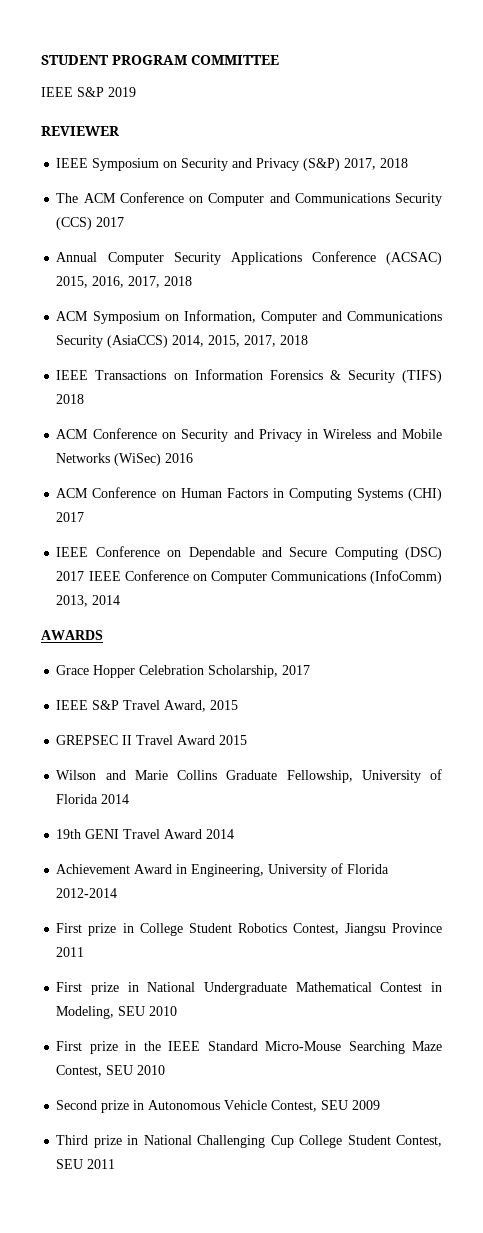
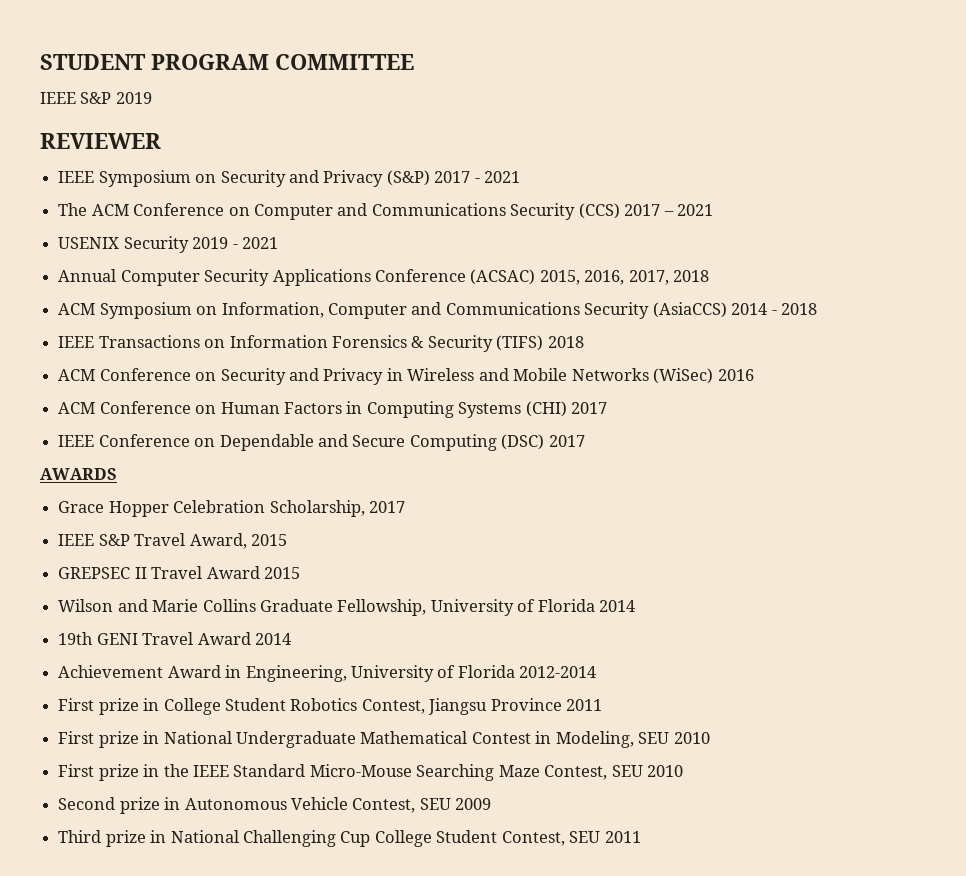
- IEEE Symposium on Security and Privacy (S&P) 2017, 2018
+ IEEE Symposium on Security and Privacy (S&P) 2017 - 2021
- The ACM Conference on Computer and Communications Security (CCS) 2017
+ The ACM Conference on Computer and Communications Security (CCS) 2017 – 2021
+ USENIX Security 2019 - 2021
- ACM Symposium on Information, Computer and Communications Security (AsiaCCS) 2014, 2015, 2017, 2018
+ ACM Symposium on Information, Computer and Communications Security (AsiaCCS) 2014 - 2018
- IEEE Conference on Dependable and Secure Computing (DSC) 2017 IEEE Conference on Computer Communications (InfoComm) 2013, 2014
+ IEEE Conference on Dependable and Secure Computing (DSC) 2017

